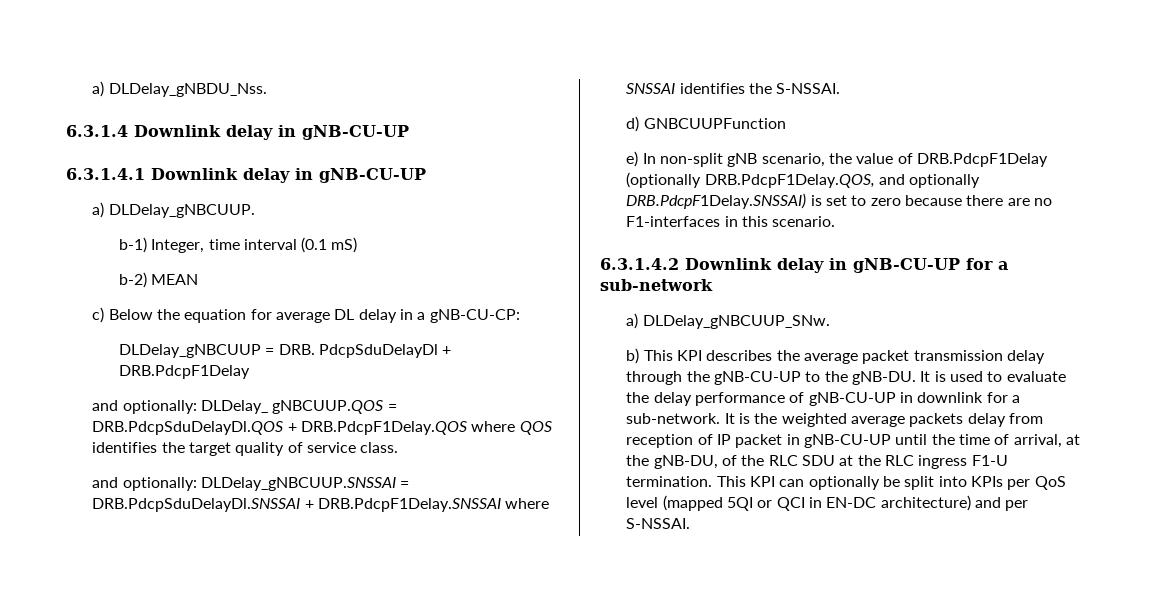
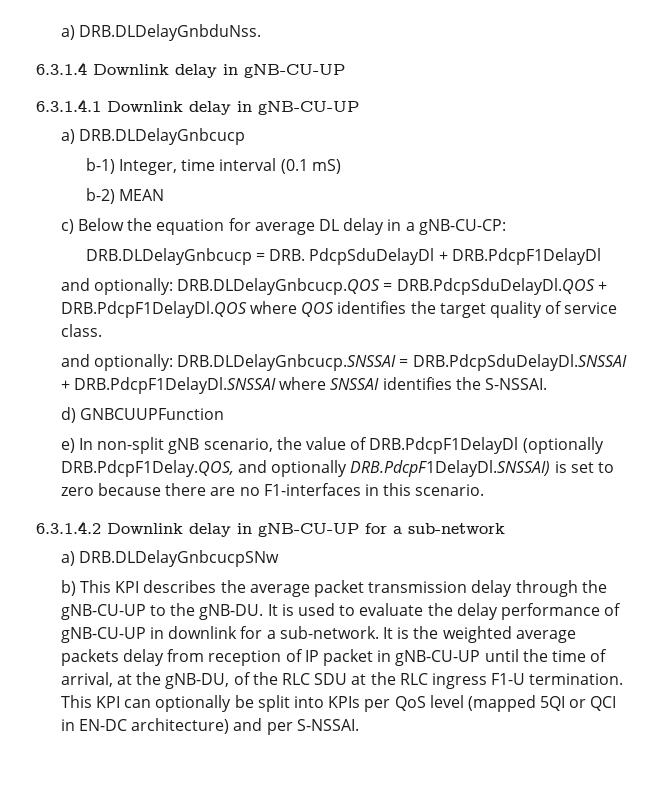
- a) DLDelay_gNBDU_Nss.
+ a) DRB.DLDelayGnbduNss.
- a) DLDelay_gNBCUUP.
+ a) DRB.DLDelayGnbcucp
- DLDelay_gNBCUUP = DRB. PdcpSduDelayDl + DRB.PdcpF1Delay
- and optionally: DLDelay_ gNBCUUP.QOS = DRB.PdcpSduDelayDl.QOS + DRB.PdcpF1Delay.QOS where QOS identifies the target quality of service class.
+ DRB.DLDelayGnbcucp = DRB. PdcpSduDelayDl + DRB.PdcpF1DelayDl
+ and optionally: DRB.DLDelayGnbcucp.QOS = DRB.PdcpSduDelayDl.QOS + DRB.PdcpF1DelayDl.QOS where QOS identifies the target quality of service class.
- and optionally: DLDelay_gNBCUUP.SNSSAI = DRB.PdcpSduDelayDl.SNSSAI + DRB.PdcpF1Delay.SNSSAI where SNSSAI identifies the S-NSSAI.
+ and optionally: DRB.DLDelayGnbcucp.SNSSAI = DRB.PdcpSduDelayDl.SNSSAI + DRB.PdcpF1DelayDl.SNSSAI where SNSSAI identifies the S-NSSAI.
- e) In non-split gNB scenario, the value of DRB.PdcpF1Delay (optionally DRB.PdcpF1Delay.QOS, and optionally DRB.PdcpF1Delay.SNSSAI) is set to zero because there are no F1-interfaces in this scenario.
+ e) In non-split gNB scenario, the value of DRB.PdcpF1DelayDl (optionally DRB.PdcpF1Delay.QOS, and optionally DRB.PdcpF1DelayDl.SNSSAI) is set to zero because there are no F1-interfaces in this scenario.
- a) DLDelay_gNBCUUP_SNw.
+ a) DRB.DLDelayGnbcucpSNw

